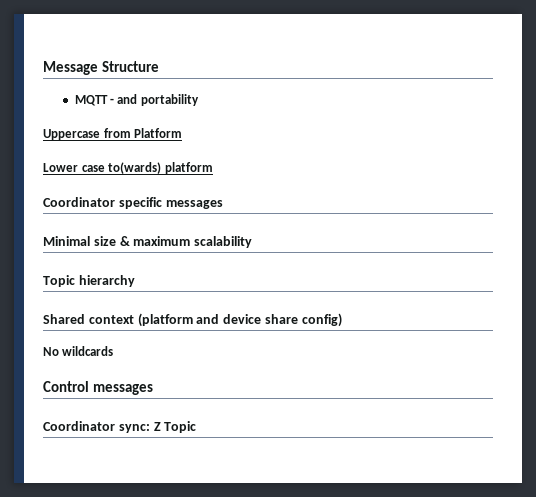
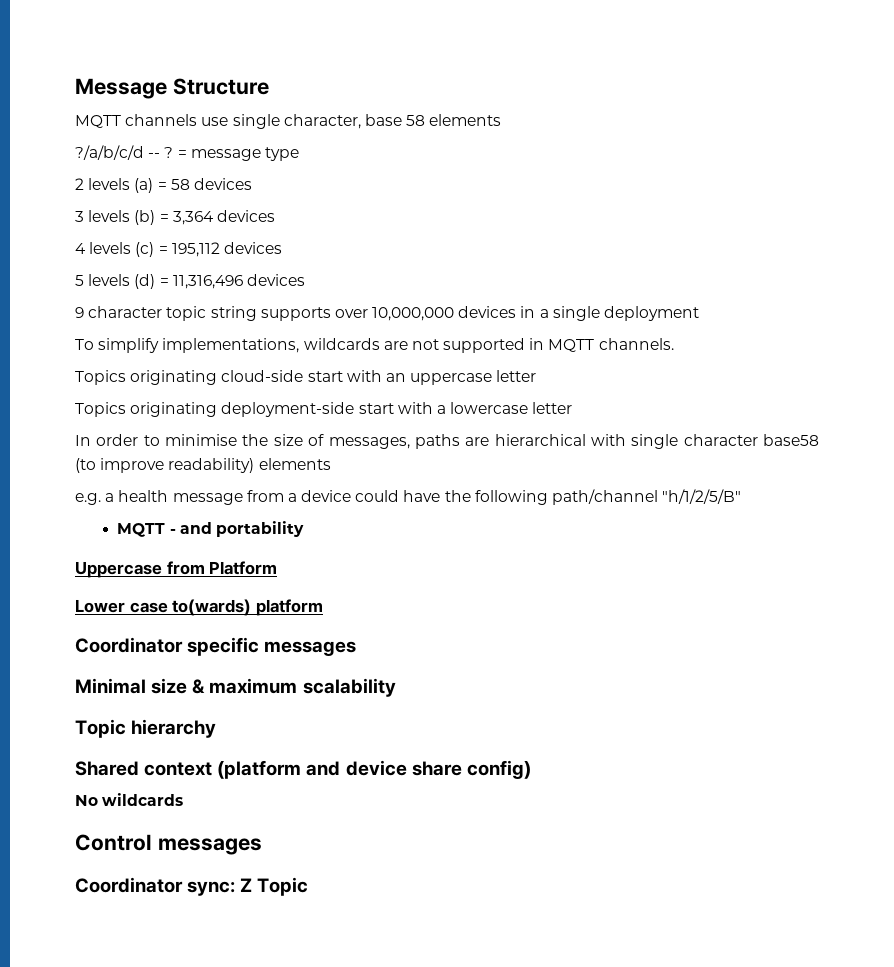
+ MQTT channels use single character, base 58 elements
+ ?/a/b/c/d -- ? = message type
+ 2 levels (a) = 58 devices
+ 3 levels (b) = 3,364 devices
+ 4 levels (c) = 195,112 devices
+ 5 levels (d) = 11,316,496 devices
+ 9 character topic string supports over 10,000,000 devices in a single deployment
+ To simplify implementations, wildcards are not supported in MQTT channels.
+ Topics originating cloud-side start with an uppercase letter
+ Topics originating deployment-side start with a lowercase letter
+ In order to minimise the size of messages, paths are hierarchical with single character base58 (to improve readability) elements
+ e.g. a health message from a device could have the following path/channel "h/1/2/5/B"

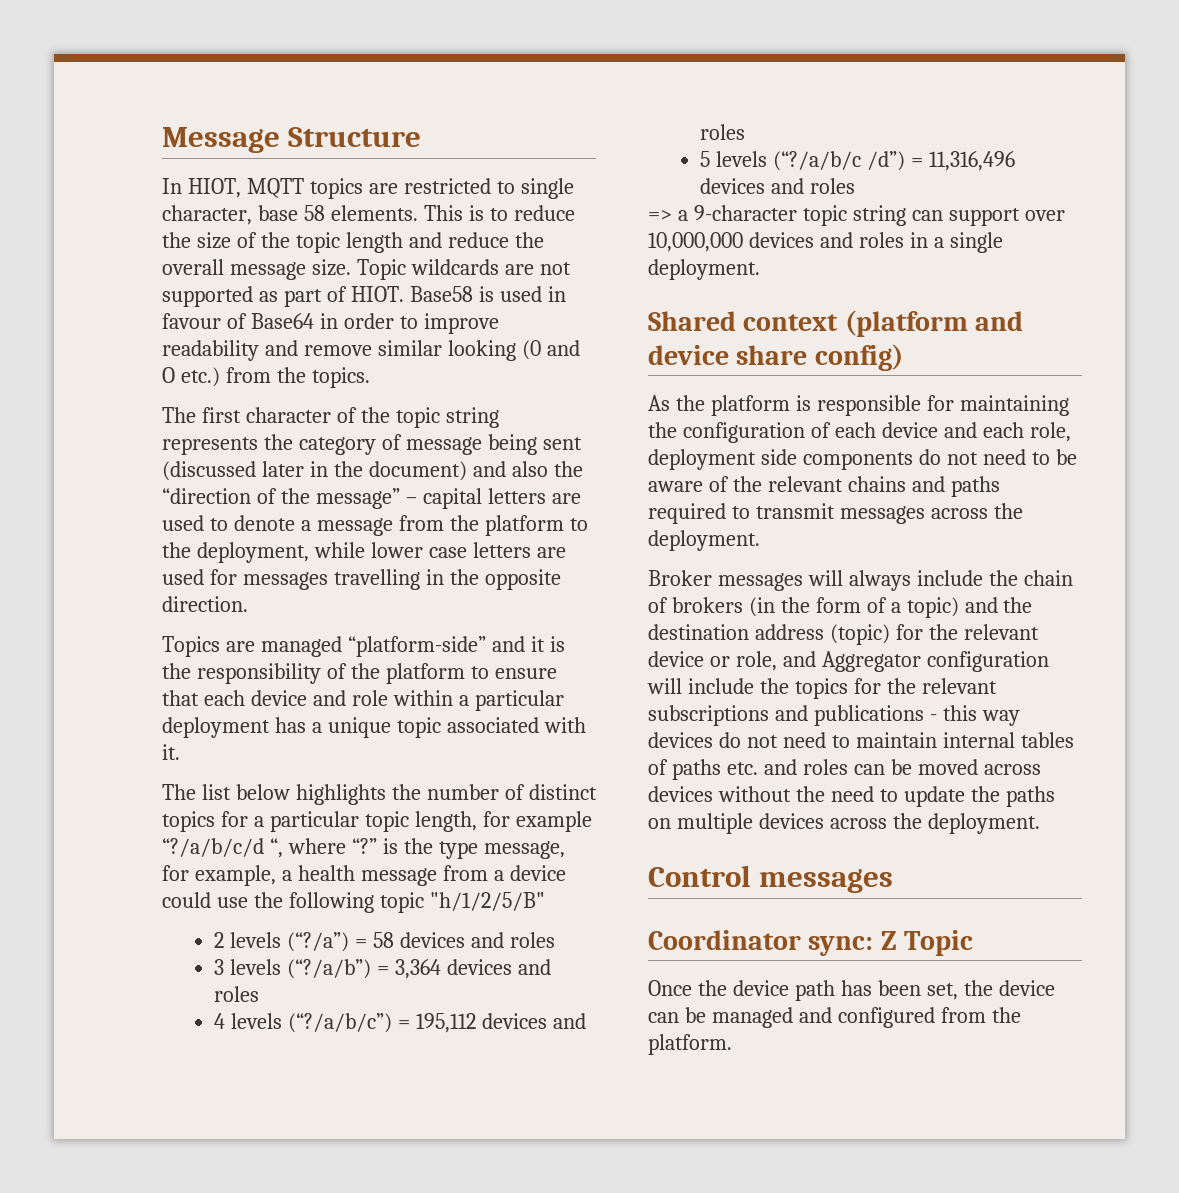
- MQTT channels use single character, base 58 elements
- ?/a/b/c/d -- ? = message type
- 2 levels (a) = 58 devices
- 3 levels (b) = 3,364 devices
- 4 levels (c) = 195,112 devices
- 5 levels (d) = 11,316,496 devices
- 9 character topic string supports over 10,000,000 devices in a single deployment
- To simplify implementations, wildcards are not supported in MQTT channels.
- Topics originating cloud-side start with an uppercase letter
- Topics originating deployment-side start with a lowercase letter
- In order to minimise the size of messages, paths are hierarchical with single character base58 (to improve readability) elements
- e.g. a health message from a device could have the following path/channel "h/1/2/5/B"
+ In HIOT, MQTT topics are restricted to single character, base 58 elements. This is to reduce the size of the topic length and reduce the overall message size. Topic wildcards are not supported as part of HIOT. Base58 is used in favour of Base64 in order to improve readability and remove similar looking (0 and O etc.) from the topics.
+ The first character of the topic string represents the category of message being sent (discussed later in the document) and also the “direction of the message” – capital letters are used to denote a message from the platform to the deployment, while lower case letters are used for messages travelling in the opposite direction.
+ Topics are managed “platform-side” and it is the responsibility of the platform to ensure that each device and role within a particular deployment has a unique topic associated with it.
+ The list below highlights the number of distinct topics for a particular topic length, for example “?/a/b/c/d “, where “?” is the type message, for example, a health message from a device could use the following topic "h/1/2/5/B"
- MQTT - and portability
- Uppercase from Platform
- Lower case to(wards) platform
- Coordinator specific messages
- Minimal size & maximum scalability
- Topic hierarchy
+ 2 levels (“?/a”) = 58 devices and roles
+ 3 levels (“?/a/b”) = 3,364 devices and roles
+ 4 levels (“?/a/b/c”) = 195,112 devices and roles
+ 5 levels (“?/a/b/c /d”) = 11,316,496 devices and roles
+ => a 9-character topic string can support over 10,000,000 devices and roles in a single deployment.
- No wildcards
+ As the platform is responsible for maintaining the configuration of each device and each role, deployment side components do not need to be aware of the relevant chains and paths required to transmit messages across the deployment.
+ Broker messages will always include the chain of brokers (in the form of a topic) and the destination address (topic) for the relevant device or role, and Aggregator configuration will include the topics for the relevant subscriptions and publications - this way devices do not need to maintain internal tables of paths etc. and roles can be moved across devices without the need to update the paths on multiple devices across the deployment.
+ Once the device path has been set, the device can be managed and configured from the platform.

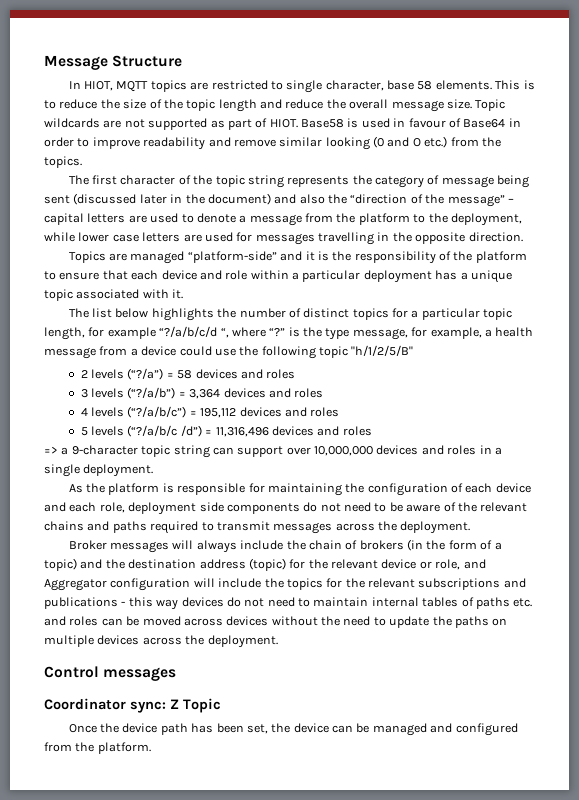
- Shared context (platform and device share config)

